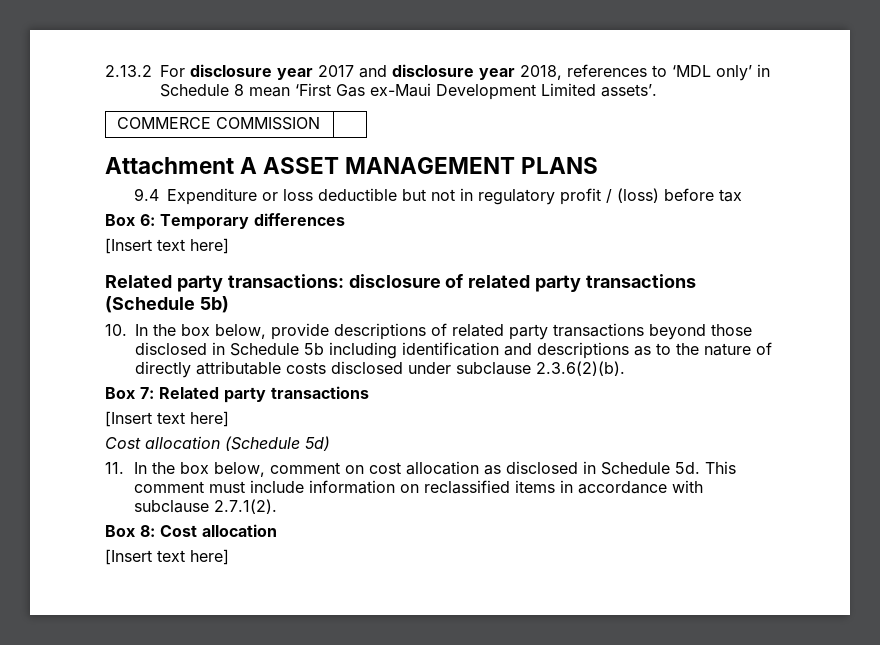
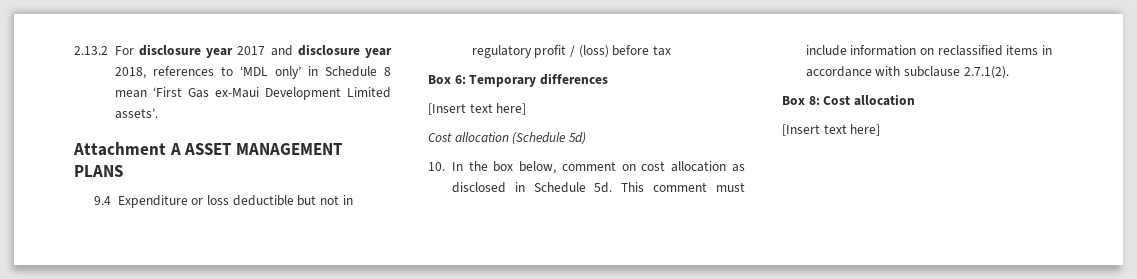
- COMMERCE COMMISSION |
- Related party transactions: disclosure of related party transactions (Schedule 5b)
- 10. In the box below, provide descriptions of related party transactions beyond those disclosed in Schedule 5b including identification and descriptions as to the nature of directly attributable costs disclosed under subclause 2.3.6(2)(b).
- Box 7: Related party transactions
- [Insert text here]
- 11. In the box below, comment on cost allocation as disclosed in Schedule 5d.
+ 10. In the box below, comment on cost allocation as disclosed in Schedule 5d.

